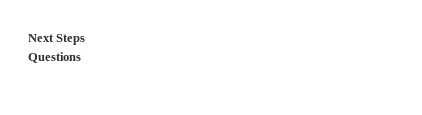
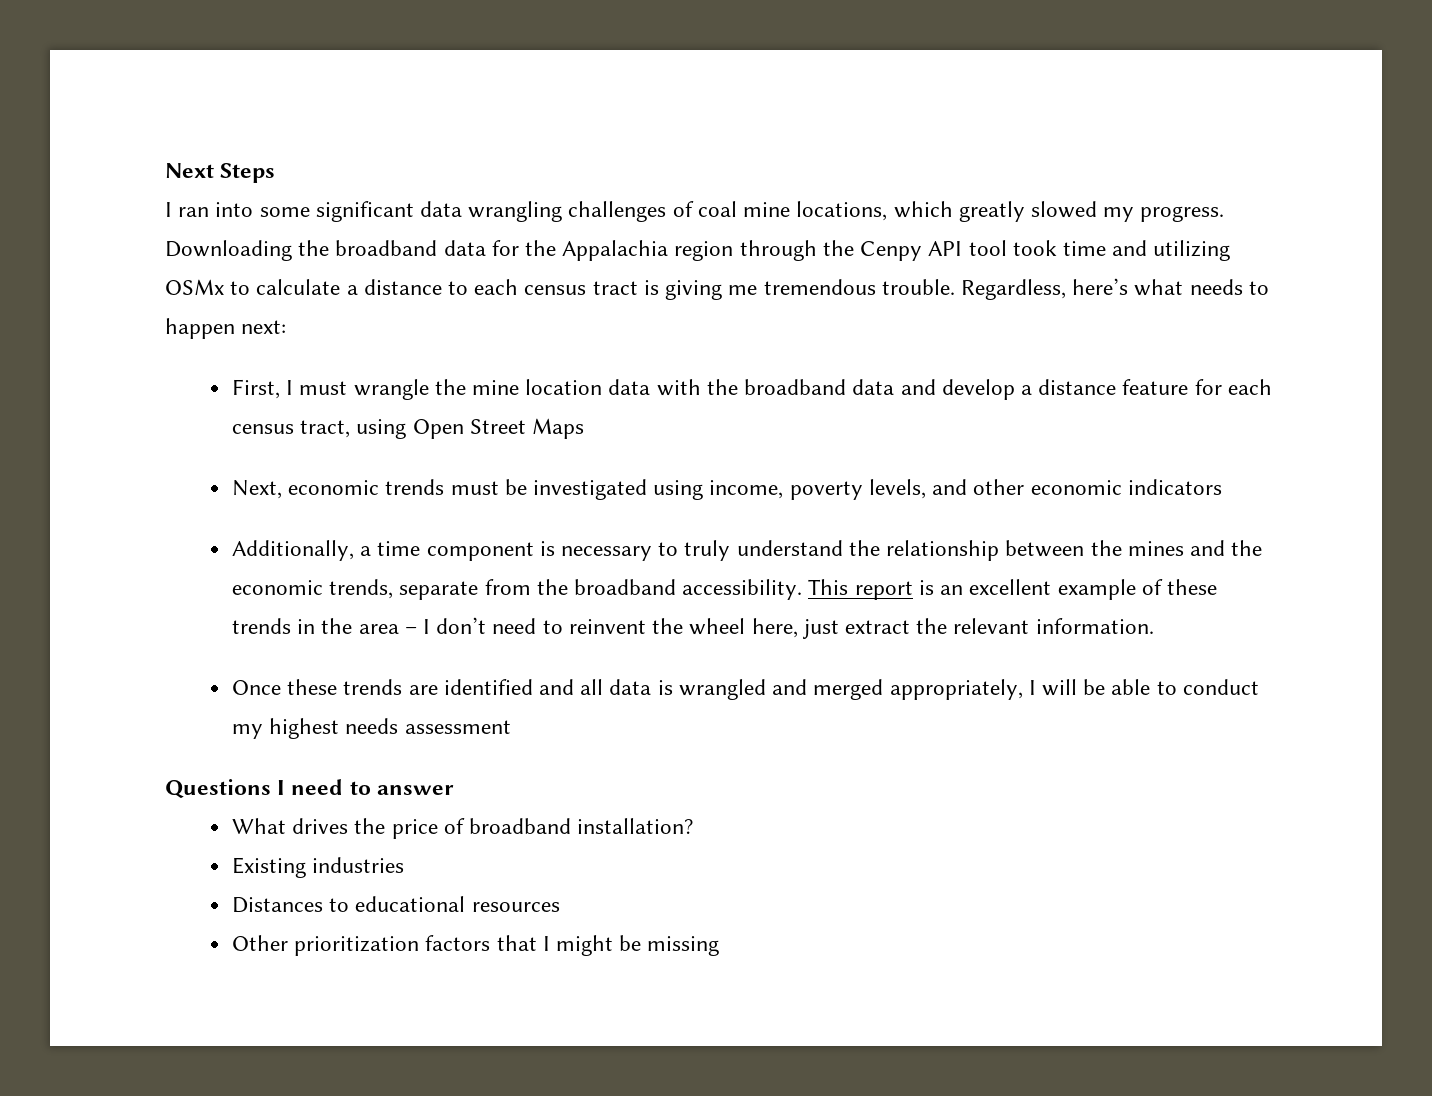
- Questions
+ I ran into some significant data wrangling challenges of coal mine locations, which greatly slowed my progress. Downloading the broadband data for the Appalachia region through the Cenpy API tool took time and utilizing OSMx to calculate a distance to each census tract is giving me tremendous trouble. Regardless, here’s what needs to happen next:
+ First, I must wrangle the mine location data with the broadband data and develop a distance feature for each census tract, using Open Street Maps
+ Next, economic trends must be investigated using income, poverty levels, and other economic indicators
+ Additionally, a time component is necessary to truly understand the relationship between the mines and the economic trends, separate from the broadband accessibility. This report is an excellent example of these trends in the area – I don’t need to reinvent the wheel here, just extract the relevant information.
+ Once these trends are identified and all data is wrangled and merged appropriately, I will be able to conduct my highest needs assessment
+ Questions I need to answer
+ What drives the price of broadband installation?
+ Existing industries
+ Distances to educational resources
+ Other prioritization factors that I might be missing

